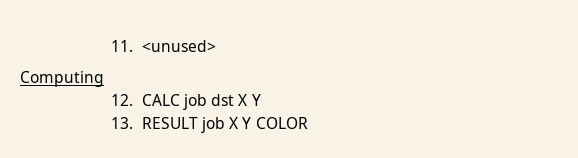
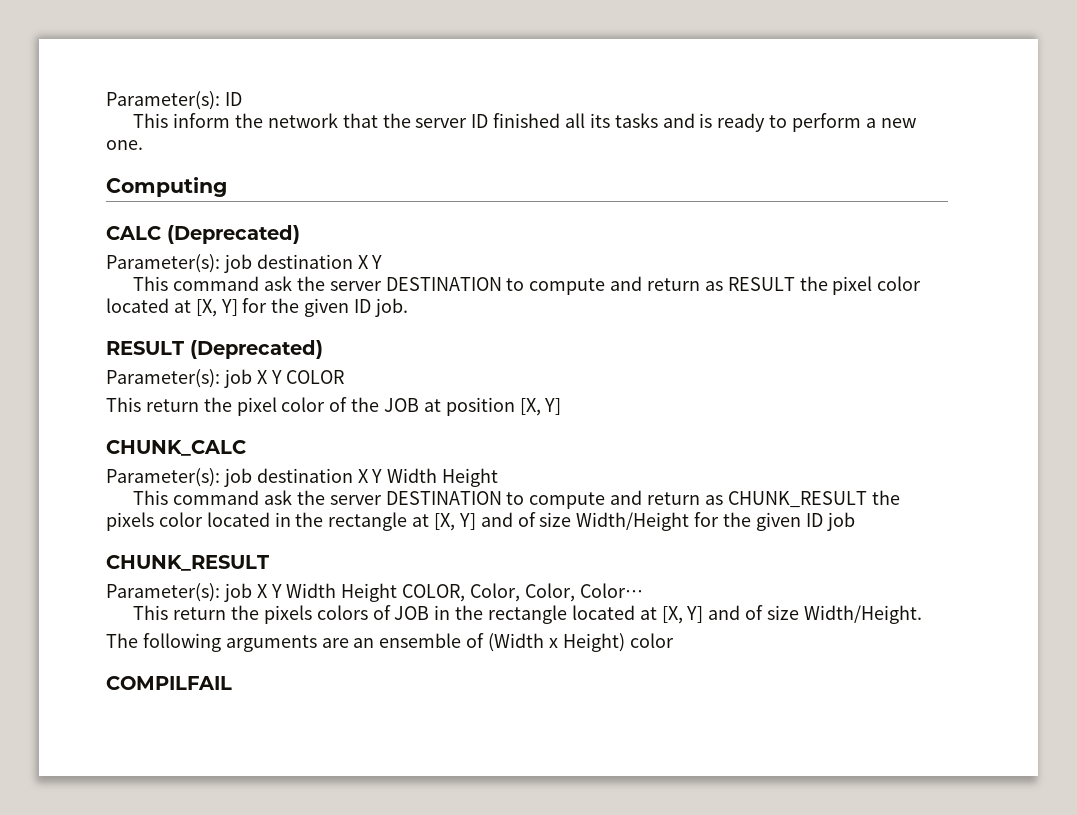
- 11. <unused>
+ Parameter(s): ID
+ This inform the network that the server ID finished all its tasks and is ready to perform a new one.
  Computing
- 12. CALC job dst X Y
- 13. RESULT job X Y COLOR
+ CALC (Deprecated)
+ Parameter(s): job destination X Y
+ This command ask the server DESTINATION to compute and return as RESULT the pixel color located at [X, Y] for the given ID job.
+ RESULT (Deprecated)
+ Parameter(s): job X Y COLOR
+ This return the pixel color of the JOB at position [X, Y]
+ CHUNK_CALC
+ Parameter(s): job destination X Y Width Height
+ This command ask the server DESTINATION to compute and return as CHUNK_RESULT the pixels color located in the rectangle at [X, Y] and of size Width/Height for the given ID job
+ CHUNK_RESULT
+ Parameter(s): job X Y Width Height COLOR, Color, Color, Color…
+ This return the pixels colors of JOB in the rectangle located at [X, Y] and of size Width/Height.
+ The following arguments are an ensemble of (Width x Height) color
+ COMPILFAIL

